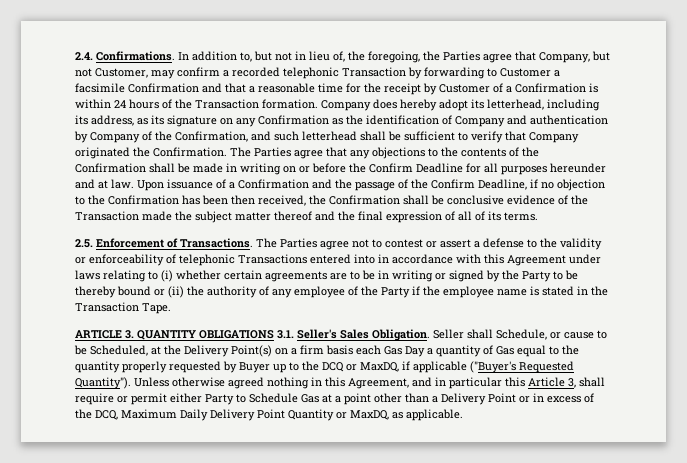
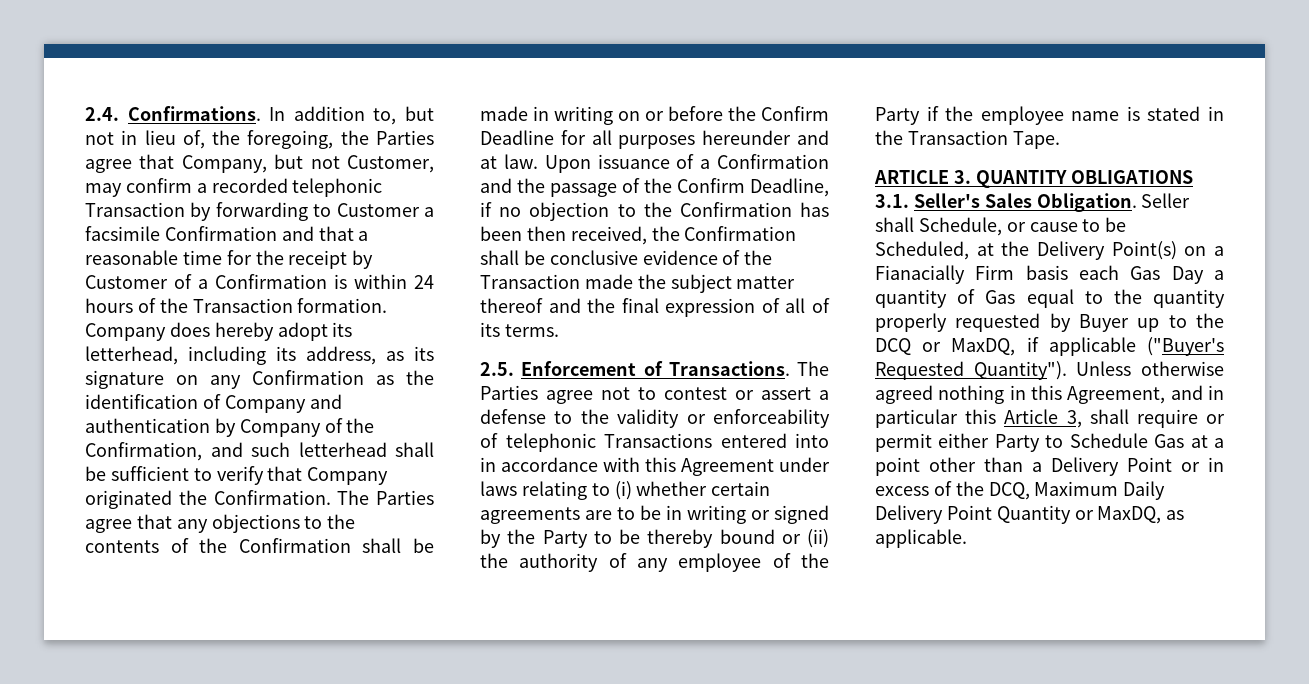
- Seller shall Schedule, or cause to be Scheduled, at the Delivery Point(s) on a firm basis each Gas Day a quantity of Gas equal to the quantity properly requested by Buyer up to the DCQ or MaxDQ, if applicable ("Buyer's Requested Quantity").
+ Seller shall Schedule, or cause to be Scheduled, at the Delivery Point(s) on a Fianacially Firm basis each Gas Day a quantity of Gas equal to the quantity properly requested by Buyer up to the DCQ or MaxDQ, if applicable ("Buyer's Requested Quantity").

